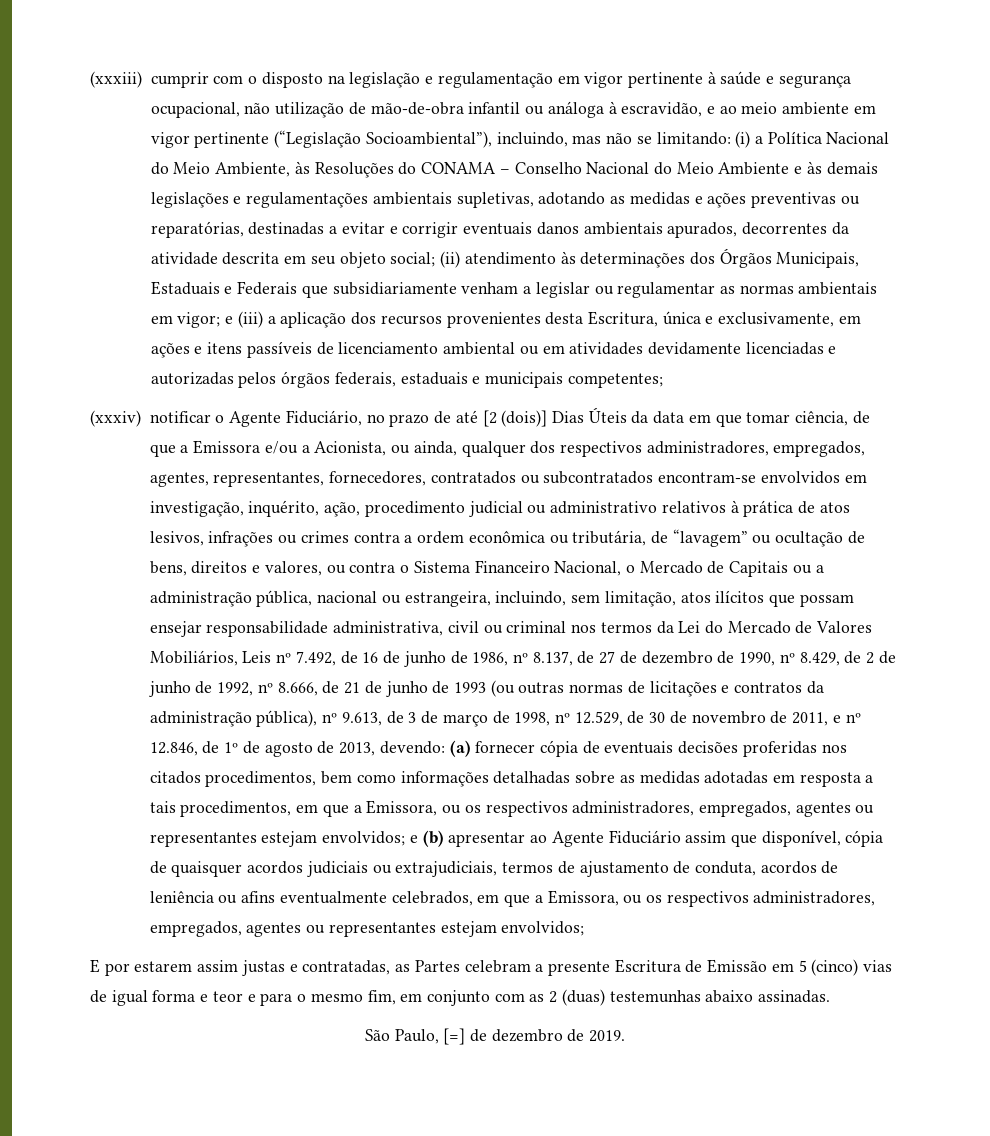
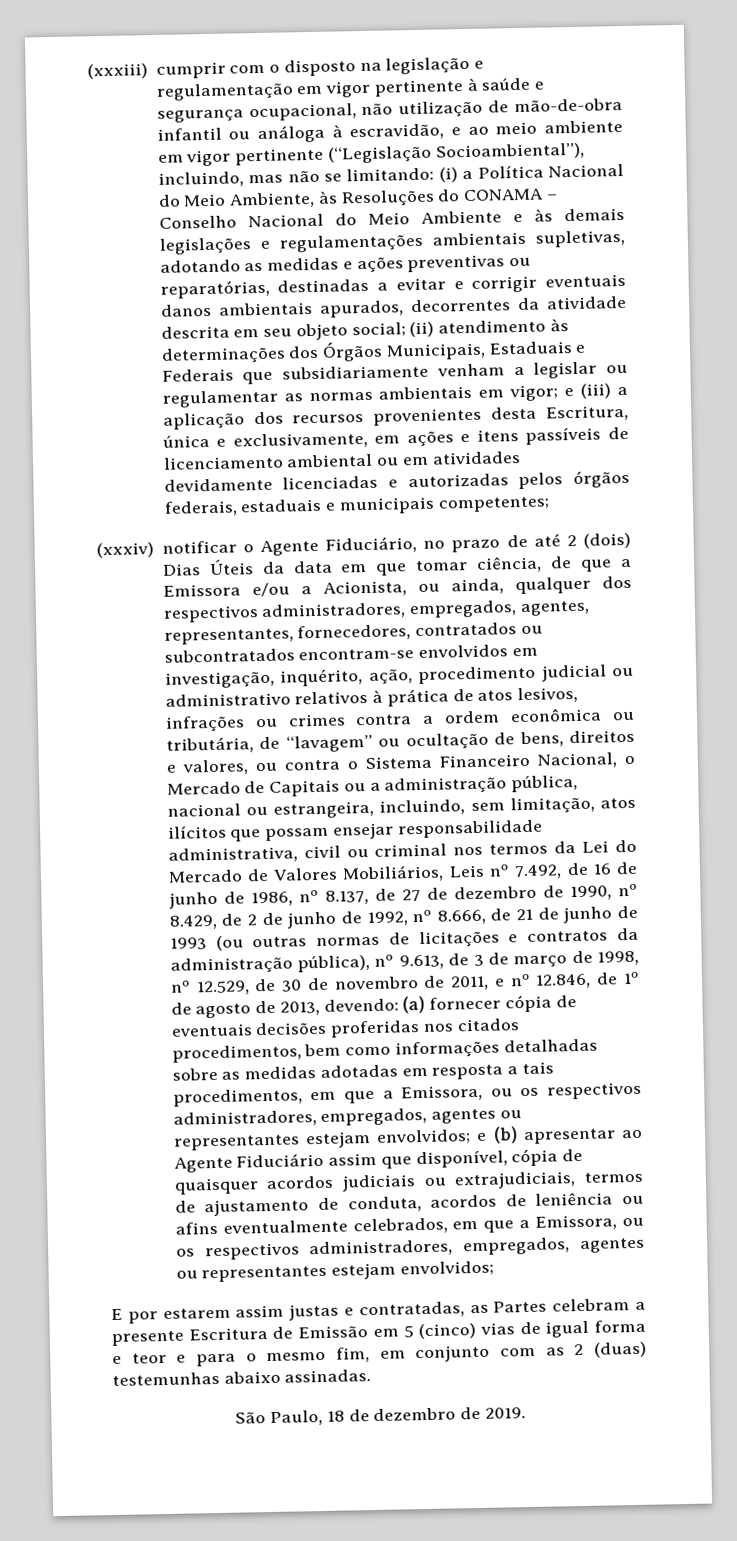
- (xxxiv) notificar o Agente Fiduciário, no prazo de até [2 (dois)] Dias Úteis da data em que tomar ciência, de que a Emissora e/ou a Acionista, ou ainda, qualquer dos respectivos administradores, empregados, agentes, representantes, fornecedores, contratados ou subcontratados encontram-se envolvidos em investigação, inquérito, ação, procedimento judicial ou administrativo relativos à prática de atos lesivos, infrações ou crimes contra a ordem econômica ou tributária, de “lavagem” ou ocultação de bens, direitos e valores, ou contra o Sistema Financeiro Nacional, o Mercado de Capitais ou a administração pública, nacional ou estrangeira, incluindo, sem limitação, atos ilícitos que possam ensejar responsabilidade administrativa, civil ou criminal nos termos da Lei do Mercado de Valores Mobiliários, Leis nº 7.492, de 16 de junho de 1986, nº 8.137, de 27 de dezembro de 1990, nº 8.429, de 2 de junho de 1992, nº 8.666, de 21 de junho de 1993 (ou outras normas de licitações e contratos da administração pública), nº 9.613, de 3 de março de 1998, nº 12.529, de 30 de novembro de 2011, e nº 12.846, de 1º de agosto de 2013, devendo:
+ (xxxiv) notificar o Agente Fiduciário, no prazo de até 2 (dois) Dias Úteis da data em que tomar ciência, de que a Emissora e/ou a Acionista, ou ainda, qualquer dos respectivos administradores, empregados, agentes, representantes, fornecedores, contratados ou subcontratados encontram-se envolvidos em investigação, inquérito, ação, procedimento judicial ou administrativo relativos à prática de atos lesivos, infrações ou crimes contra a ordem econômica ou tributária, de “lavagem” ou ocultação de bens, direitos e valores, ou contra o Sistema Financeiro Nacional, o Mercado de Capitais ou a administração pública, nacional ou estrangeira, incluindo, sem limitação, atos ilícitos que possam ensejar responsabilidade administrativa, civil ou criminal nos termos da Lei do Mercado de Valores Mobiliários, Leis nº 7.492, de 16 de junho de 1986, nº 8.137, de 27 de dezembro de 1990, nº 8.429, de 2 de junho de 1992, nº 8.666, de 21 de junho de 1993 (ou outras normas de licitações e contratos da administração pública), nº 9.613, de 3 de março de 1998, nº 12.529, de 30 de novembro de 2011, e nº 12.846, de 1º de agosto de 2013, devendo:
- São Paulo, [=] de dezembro de 2019.
+ São Paulo, 18 de dezembro de 2019.

